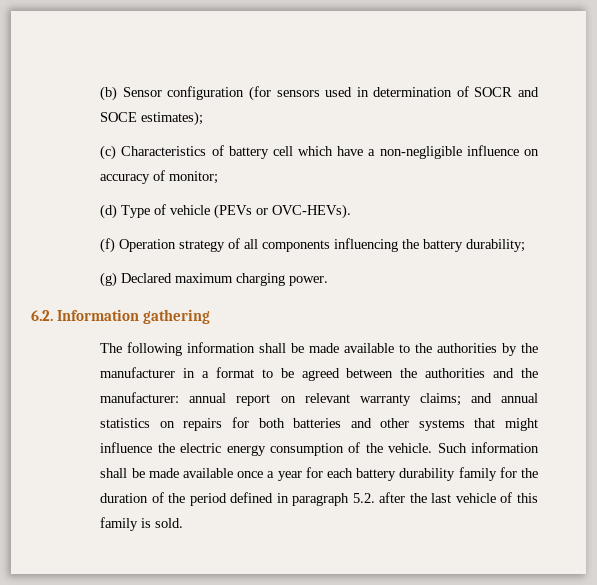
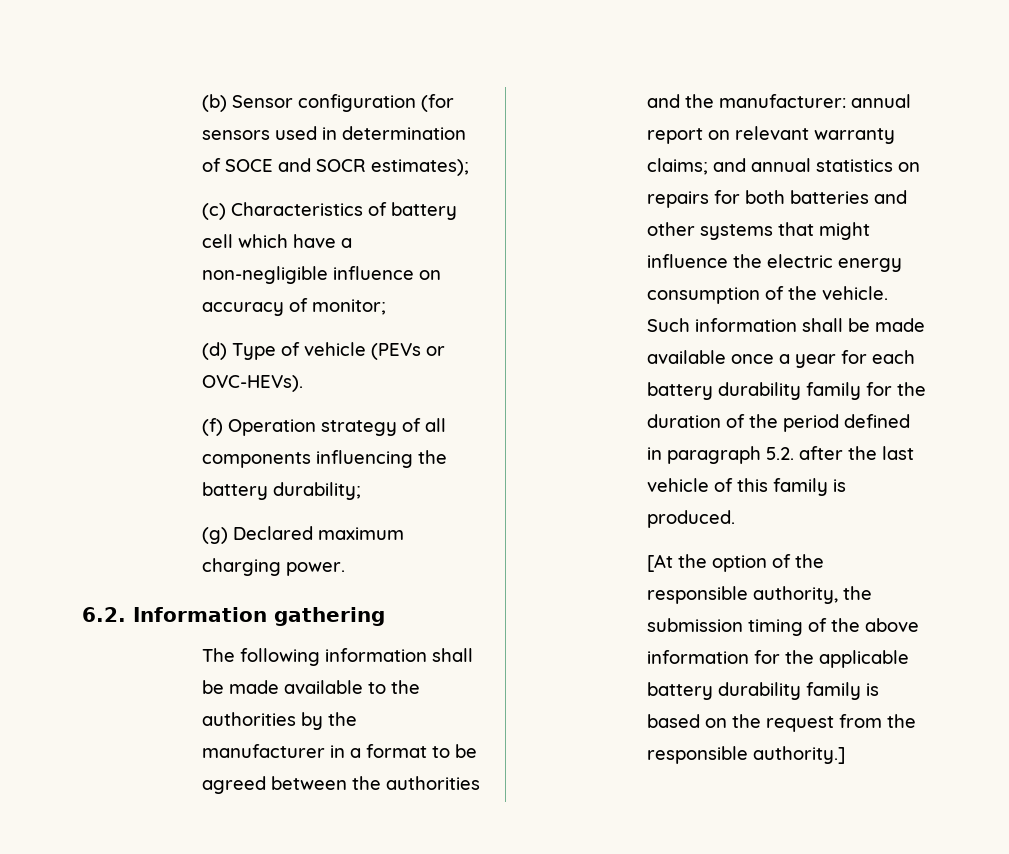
- (b) Sensor configuration (for sensors used in determination of SOCR and SOCE estimates);
+ (b) Sensor configuration (for sensors used in determination of SOCE and SOCR estimates);
- Such information shall be made available once a year for each battery durability family for the duration of the period defined in paragraph 5.2. after the last vehicle of this family is sold.
+ Such information shall be made available once a year for each battery durability family for the duration of the period defined in paragraph 5.2. after the last vehicle of this family is produced.
+ [At the option of the responsible authority, the submission timing of the above information for the applicable battery durability family is based on the request from the responsible authority.]

